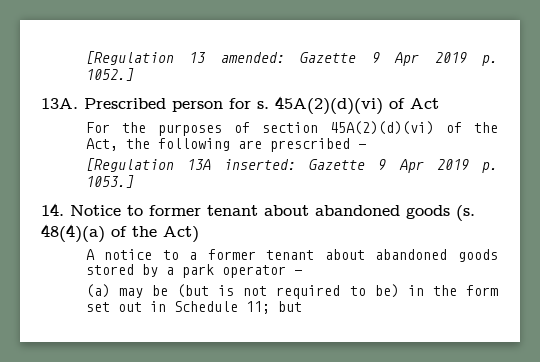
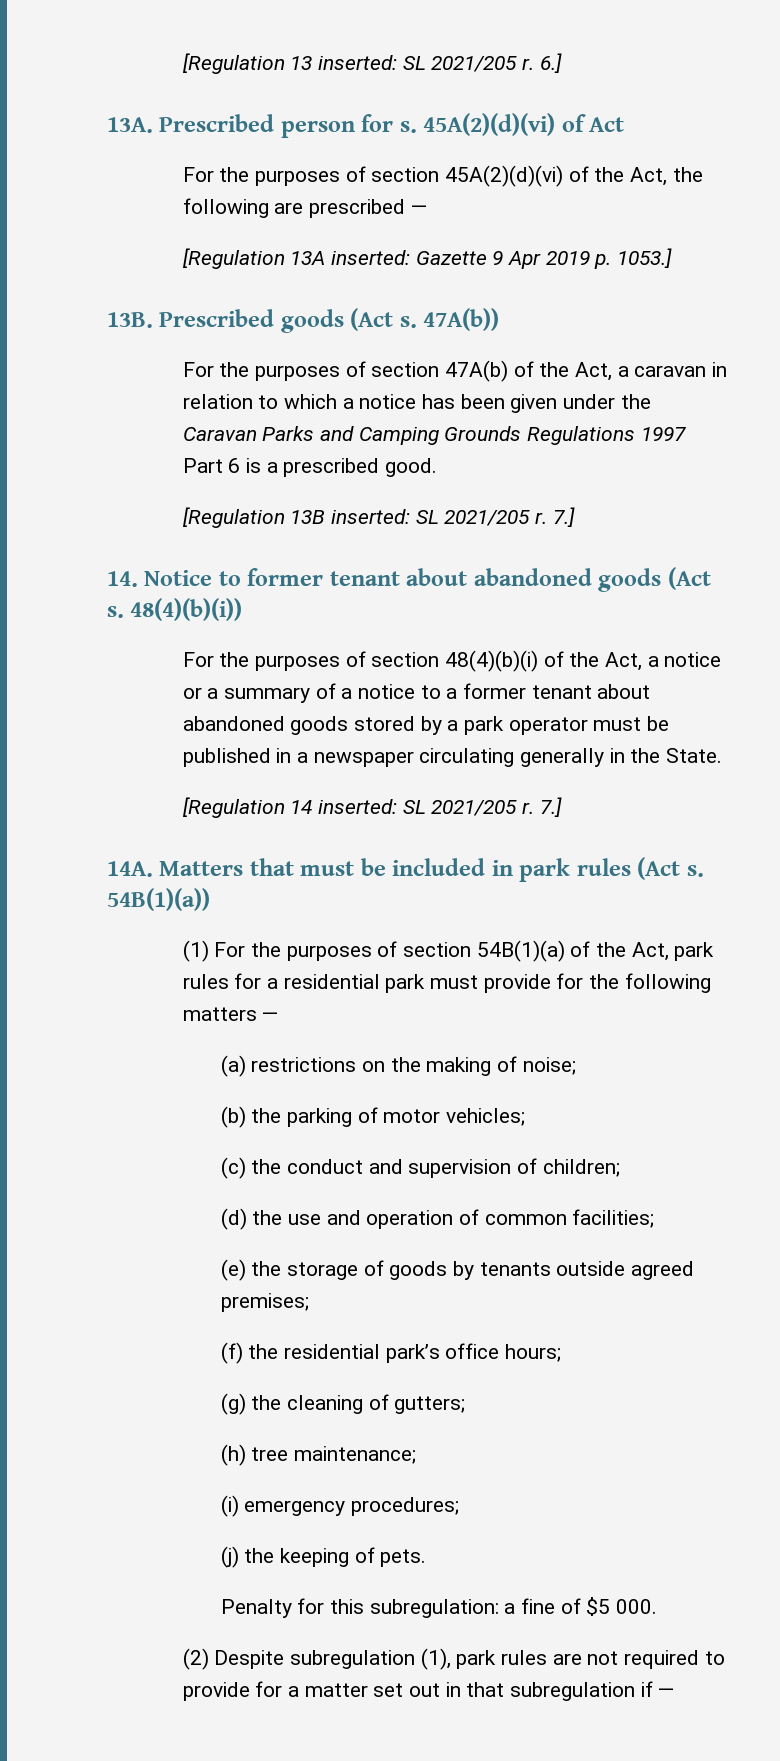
- [Regulation 13 amended: Gazette 9 Apr 2019 p. 1052.]
+ [Regulation 13 inserted: SL 2021/205 r. 6.]
+ 13B. Prescribed goods (Act s. 47A(b))
+ For the purposes of section 47A(b) of the Act, a caravan in relation to which a notice has been given under the Caravan Parks and Camping Grounds Regulations 1997 Part 6 is a prescribed good.
+ [Regulation 13B inserted: SL 2021/205 r. 7.]
- 14. Notice to former tenant about abandoned goods (s. 48(4)(a) of the Act)
- A notice to a former tenant about abandoned goods stored by a park operator —
- (a) may be (but is not required to be) in the form set out in Schedule 11; but
+ 14. Notice to former tenant about abandoned goods (Act s. 48(4)(b)(i))
+ For the purposes of section 48(4)(b)(i) of the Act, a notice or a summary of a notice to a former tenant about abandoned goods stored by a park operator must be published in a newspaper circulating generally in the State.
+ [Regulation 14 inserted: SL 2021/205 r. 7.]
+ 14A. Matters that must be included in park rules (Act s. 54B(1)(a))
+ (1) For the purposes of section 54B(1)(a) of the Act, park rules for a residential park must provide for the following matters —
+ (a) restrictions on the making of noise;
+ (b) the parking of motor vehicles;
+ (c) the conduct and supervision of children;
+ (d) the use and operation of common facilities;
+ (e) the storage of goods by tenants outside agreed premises;
+ (f) the residential park’s office hours;
+ (g) the cleaning of gutters;
+ (h) tree maintenance;
+ (i) emergency procedures;
+ (j) the keeping of pets.
+ Penalty for this subregulation: a fine of $5 000.
+ (2) Despite subregulation (1), park rules are not required to provide for a matter set out in that subregulation if —

